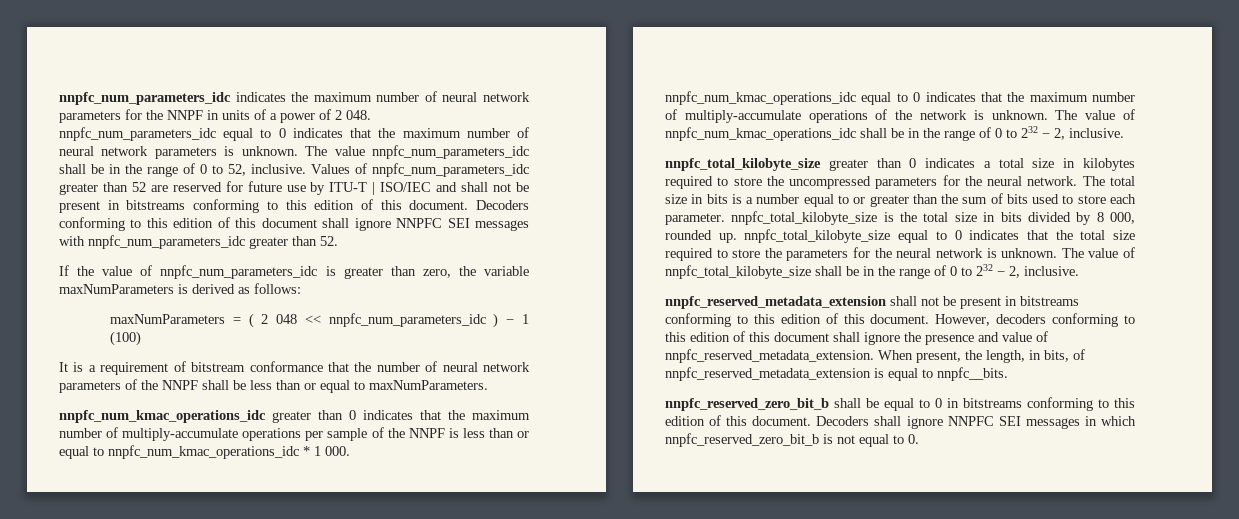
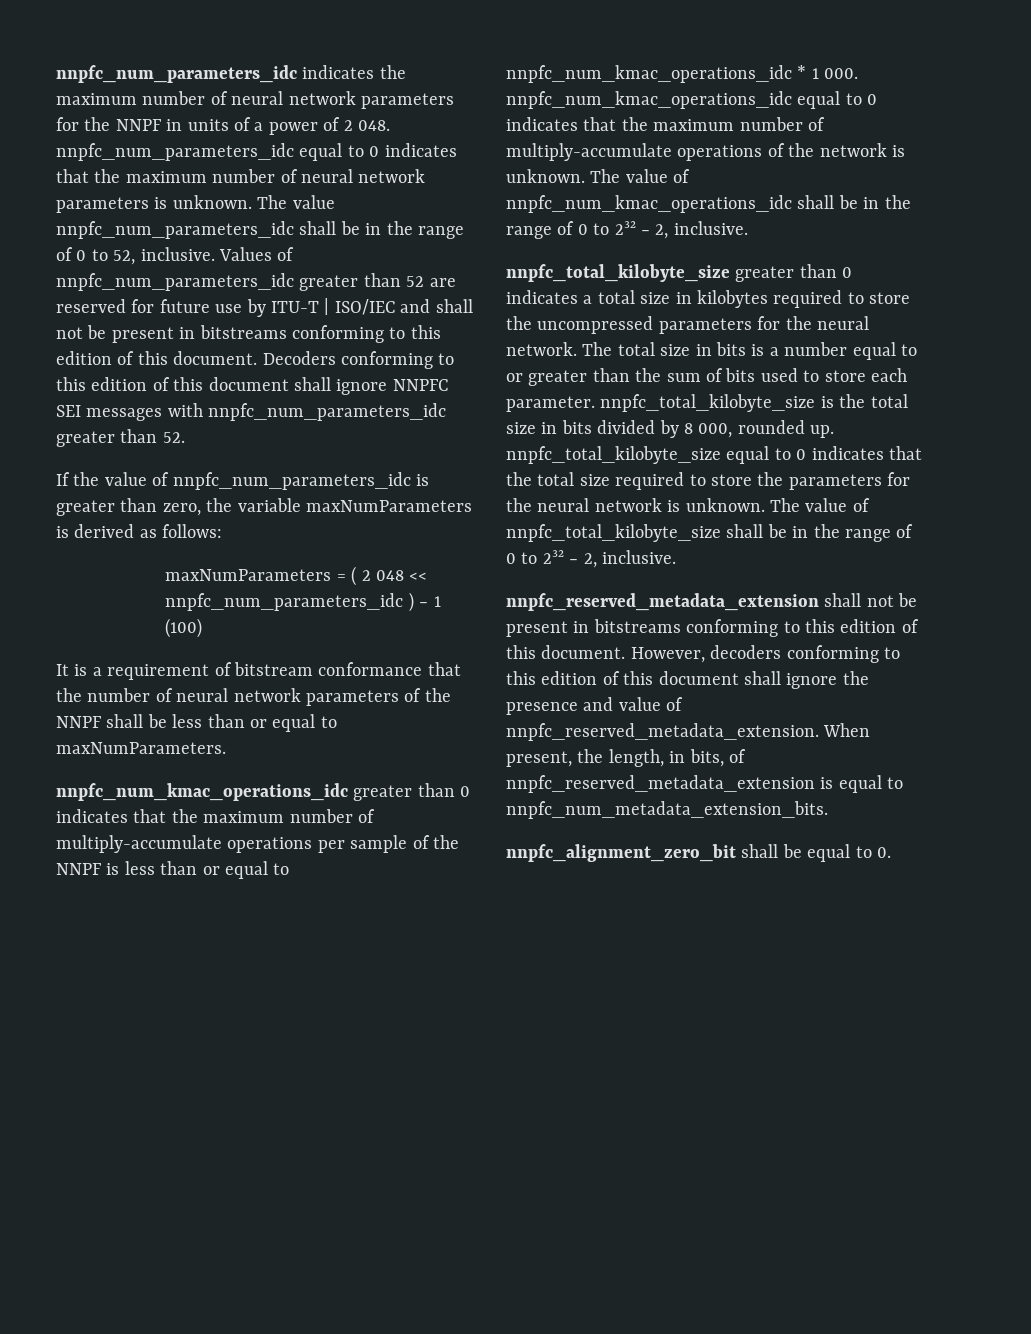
- When present, the length, in bits, of nnpfc_reserved_metadata_extension is equal to nnpfc__bits.
- nnpfc_reserved_zero_bit_b shall be equal to 0 in bitstreams conforming to this edition of this document. Decoders shall ignore NNPFC SEI messages in which nnpfc_reserved_zero_bit_b is not equal to 0.
+ When present, the length, in bits, of nnpfc_reserved_metadata_extension is equal to nnpfc_num_metadata_extension_bits.
+ nnpfc_alignment_zero_bit shall be equal to 0.

